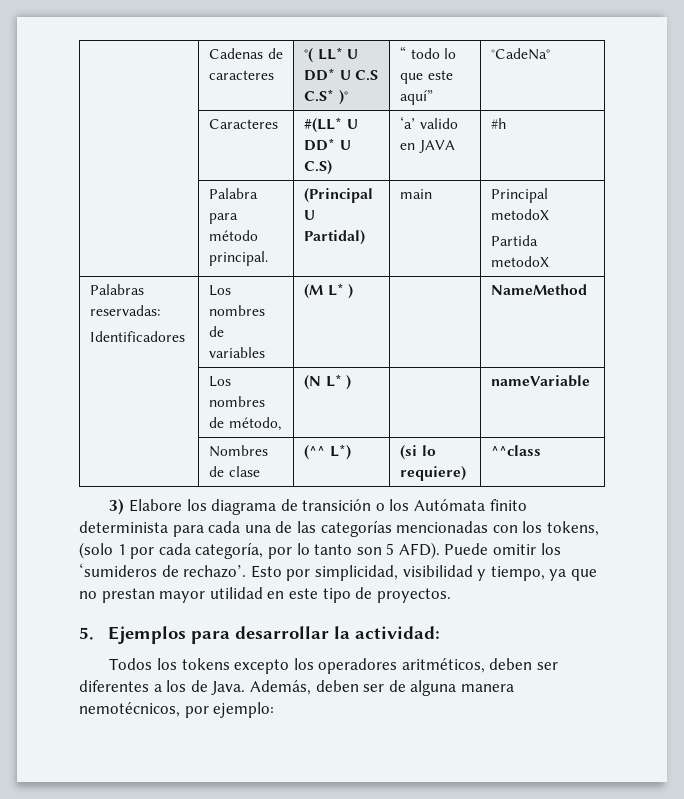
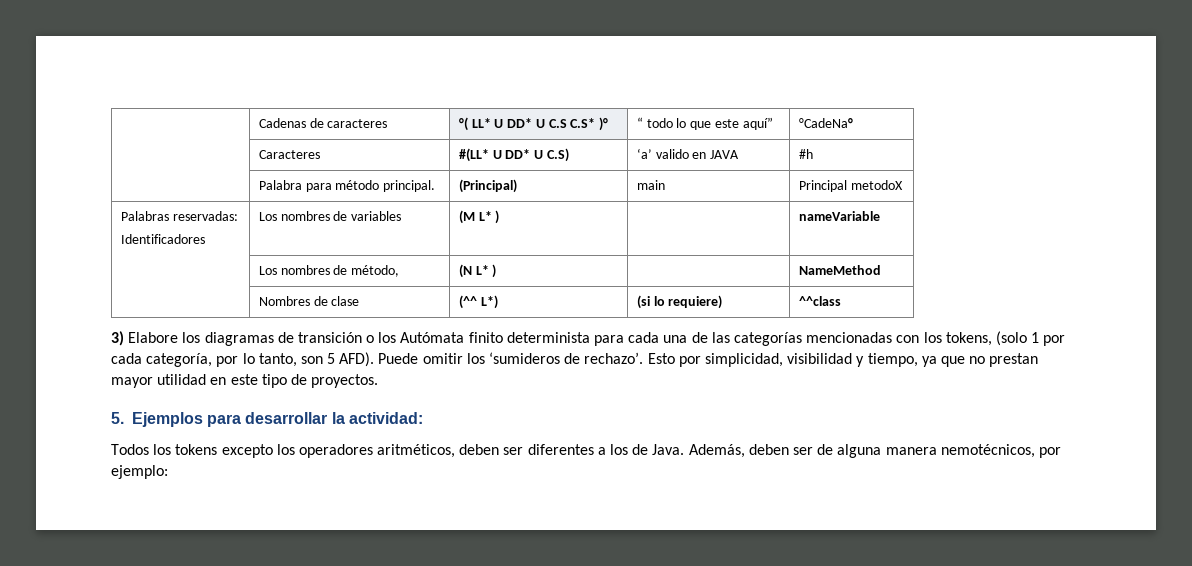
- | Palabra para método principal. | (Principal U Partidal) | main | Principal metodoX
- Partida metodoX
+ | Palabra para método principal. | (Principal) | main | Principal metodoX
  Palabras reservadas:
- Identificadores | Los nombres de variables | (M L* ) | | NameMethod
+ Identificadores | Los nombres de variables | (M L* ) | | nameVariable
- | Los nombres de método, | (N L* ) | | nameVariable
+ | Los nombres de método, | (N L* ) | | NameMethod
- 3) Elabore los diagrama de transición o los Autómata finito determinista para cada una de las categorías mencionadas con los tokens, (solo 1 por cada categoría, por lo tanto son 5 AFD).
+ 3) Elabore los diagramas de transición o los Autómata finito determinista para cada una de las categorías mencionadas con los tokens, (solo 1 por cada categoría, por lo tanto, son 5 AFD).

